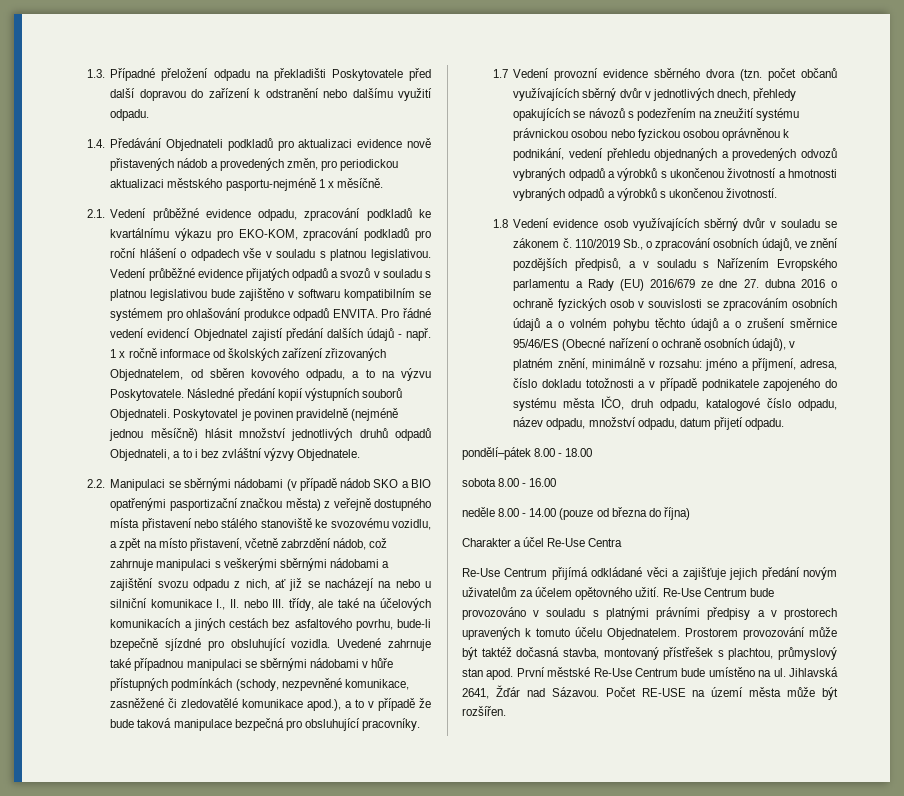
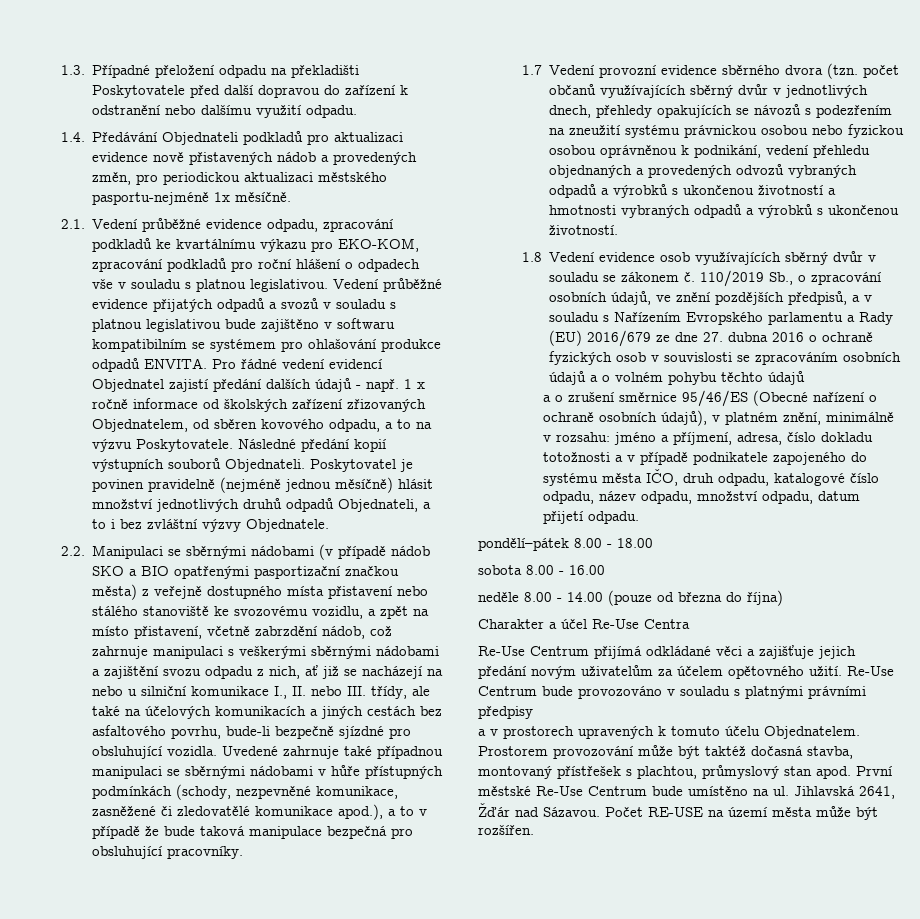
- 1.4. Předávání Objednateli podkladů pro aktualizaci evidence nově přistavených nádob a provedených změn, pro periodickou aktualizaci městského pasportu-nejméně 1 x měsíčně.
+ 1.4. Předávání Objednateli podkladů pro aktualizaci evidence nově přistavených nádob a provedených změn, pro periodickou aktualizaci městského pasportu-nejméně 1x měsíčně.
- 2.2. Manipulaci se sběrnými nádobami (v případě nádob SKO a BIO opatřenými pasportizační značkou města) z veřejně dostupného místa přistavení nebo stálého stanoviště ke svozovému vozidlu, a zpět na místo přistavení, včetně zabrzdění nádob, což zahrnuje manipulaci s veškerými sběrnými nádobami a zajištění svozu odpadu z nich, ať již se nacházejí na nebo u silniční komunikace I., II. nebo III. třídy, ale také na účelových komunikacích a jiných cestách bez asfaltového povrhu, bude-li bzepečně sjízdné pro obsluhující vozidla.
+ 2.2. Manipulaci se sběrnými nádobami (v případě nádob SKO a BIO opatřenými pasportizační značkou města) z veřejně dostupného místa přistavení nebo stálého stanoviště ke svozovému vozidlu, a zpět na místo přistavení, včetně zabrzdění nádob, což zahrnuje manipulaci s veškerými sběrnými nádobami a zajištění svozu odpadu z nich, ať již se nacházejí na nebo u silniční komunikace I., II. nebo III. třídy, ale také na účelových komunikacích a jiných cestách bez asfaltového povrhu, bude-li bezpečně sjízdné pro obsluhující vozidla.
- 110/2019 Sb., o zpracování osobních údajů, ve znění pozdějších předpisů, a v souladu s Nařízením Evropského parlamentu a Rady (EU) 2016/679 ze dne 27. dubna 2016 o ochraně fyzických osob v souvislosti se zpracováním osobních údajů a o volném pohybu těchto údajů a o zrušení směrnice 95/46/ES (Obecné nařízení o ochraně osobních údajů), v platném znění, minimálně v rozsahu:
+ 110/2019 Sb., o zpracování osobních údajů, ve znění pozdějších předpisů, a v souladu s Nařízením Evropského parlamentu a Rady (EU) 2016/679 ze dne 27. dubna 2016 o ochraně fyzických osob v souvislosti se zpracováním osobních údajů a o volném pohybu těchto údajů
+ a o zrušení směrnice 95/46/ES (Obecné nařízení o ochraně osobních údajů), v platném znění, minimálně v rozsahu:
- Re-Use Centrum bude provozováno v souladu s platnými právními předpisy a v prostorech upravených k tomuto účelu Objednatelem.
+ Re-Use Centrum bude provozováno v souladu s platnými právními předpisy
+ a v prostorech upravených k tomuto účelu Objednatelem.

